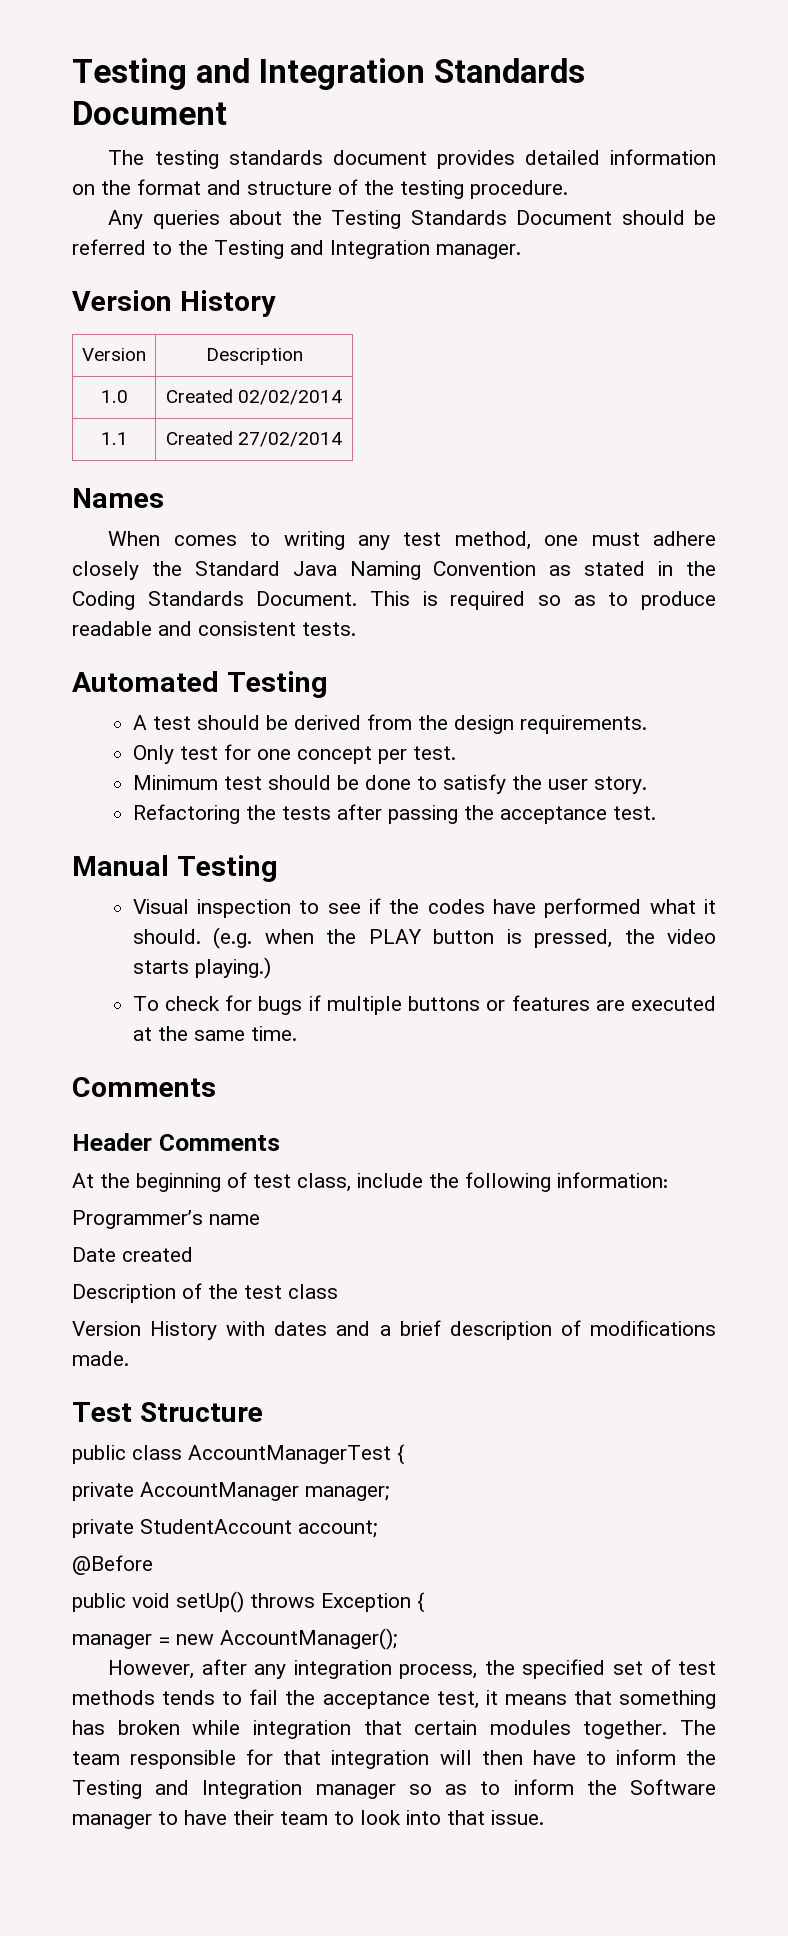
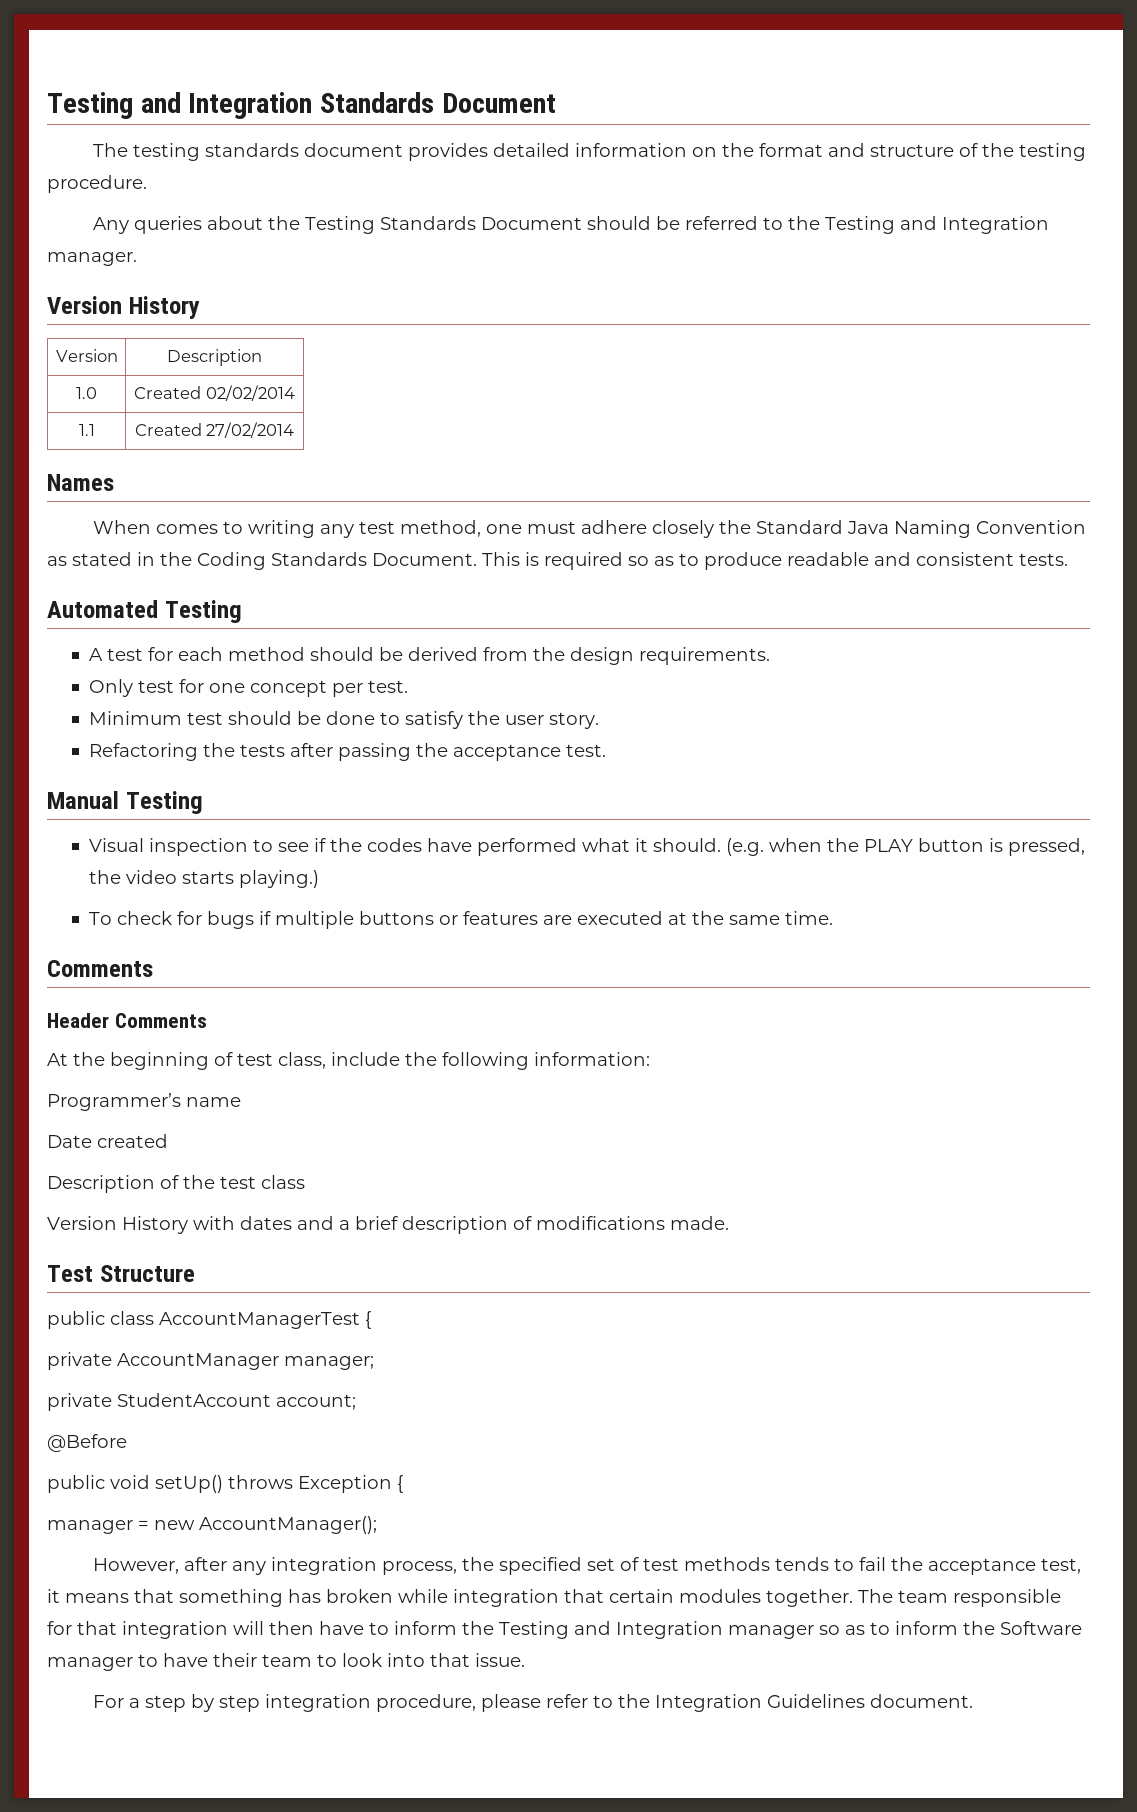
- A test should be derived from the design requirements.
+ A test for each method should be derived from the design requirements.
+ For a step by step integration procedure, please refer to the Integration Guidelines document.

